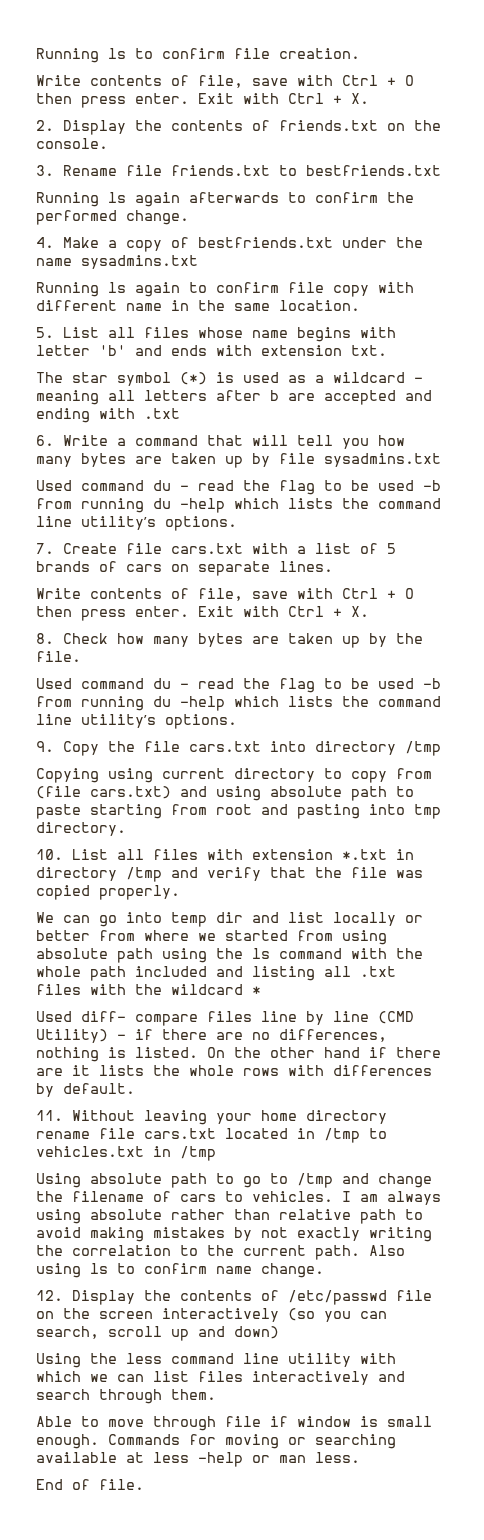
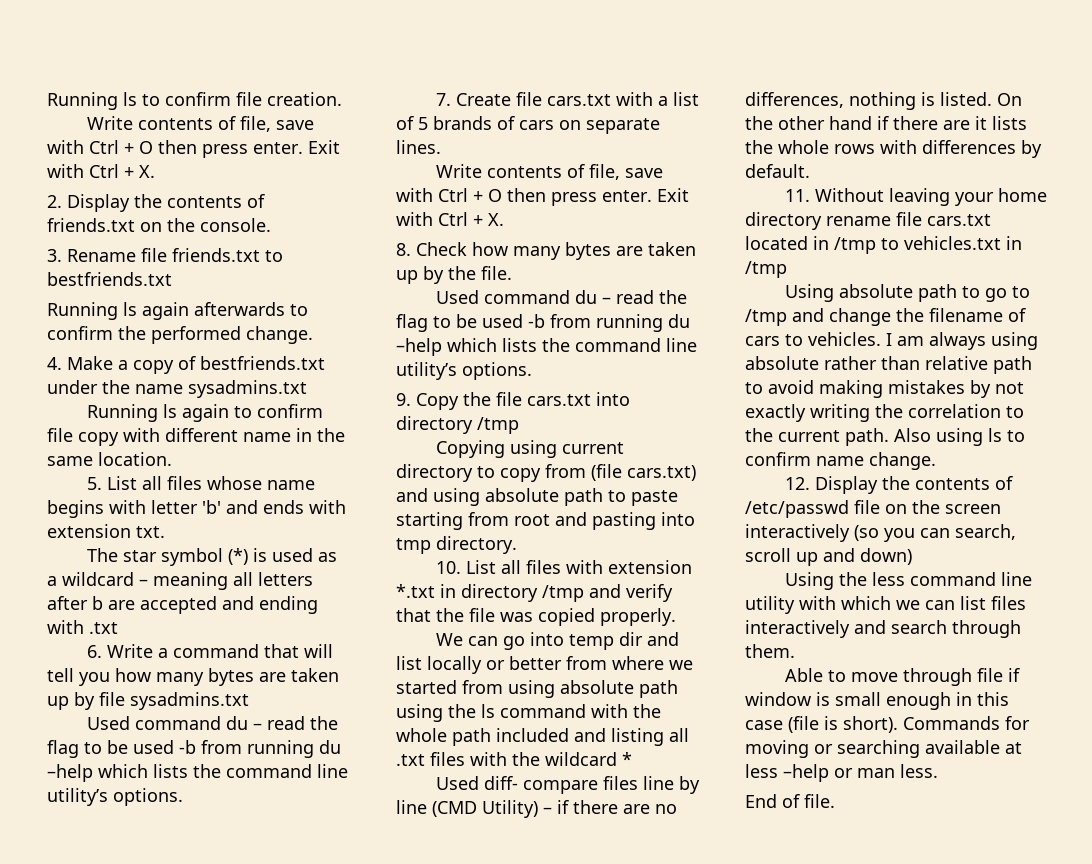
- Able to move through file if window is small enough.
+ Able to move through file if window is small enough in this case (file is short).

